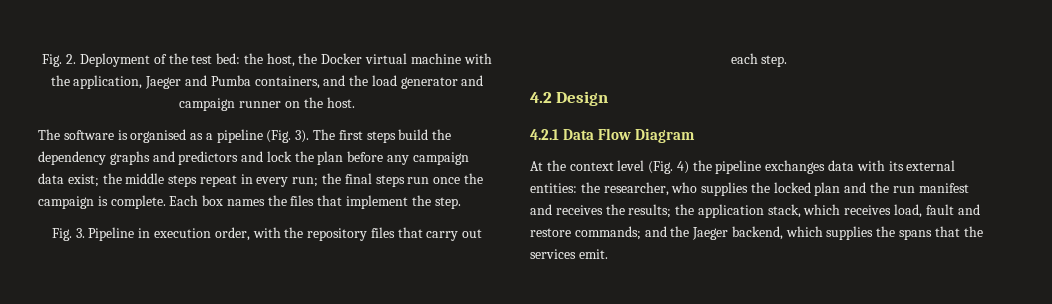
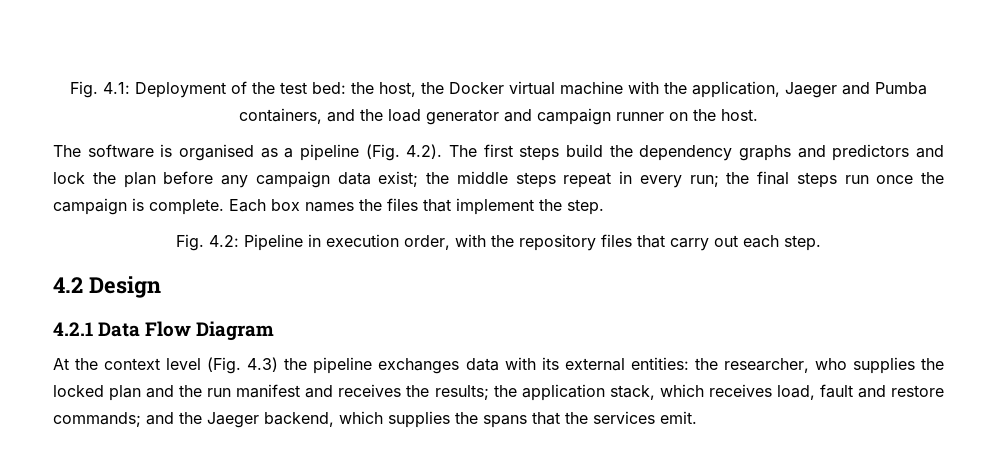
- Fig. 2. Deployment of the test bed: the host, the Docker virtual machine with the application, Jaeger and Pumba containers, and the load generator and campaign runner on the host.
+ Fig. 4.1: Deployment of the test bed: the host, the Docker virtual machine with the application, Jaeger and Pumba containers, and the load generator and campaign runner on the host.
- The software is organised as a pipeline (Fig. 3). The first steps build the dependency graphs and predictors and lock the plan before any campaign data exist; the middle steps repeat in every run; the final steps run once the campaign is complete.
+ The software is organised as a pipeline (Fig. 4.2). The first steps build the dependency graphs and predictors and lock the plan before any campaign data exist; the middle steps repeat in every run; the final steps run once the campaign is complete.
- Fig. 3. Pipeline in execution order, with the repository files that carry out each step.
+ Fig. 4.2: Pipeline in execution order, with the repository files that carry out each step.
- At the context level (Fig. 4) the pipeline exchanges data with its external entities: the researcher, who supplies the locked plan and the run manifest and receives the results; the application stack, which receives load, fault and restore commands; and the Jaeger backend, which supplies the spans that the services emit.
+ At the context level (Fig. 4.3) the pipeline exchanges data with its external entities: the researcher, who supplies the locked plan and the run manifest and receives the results; the application stack, which receives load, fault and restore commands; and the Jaeger backend, which supplies the spans that the services emit.

